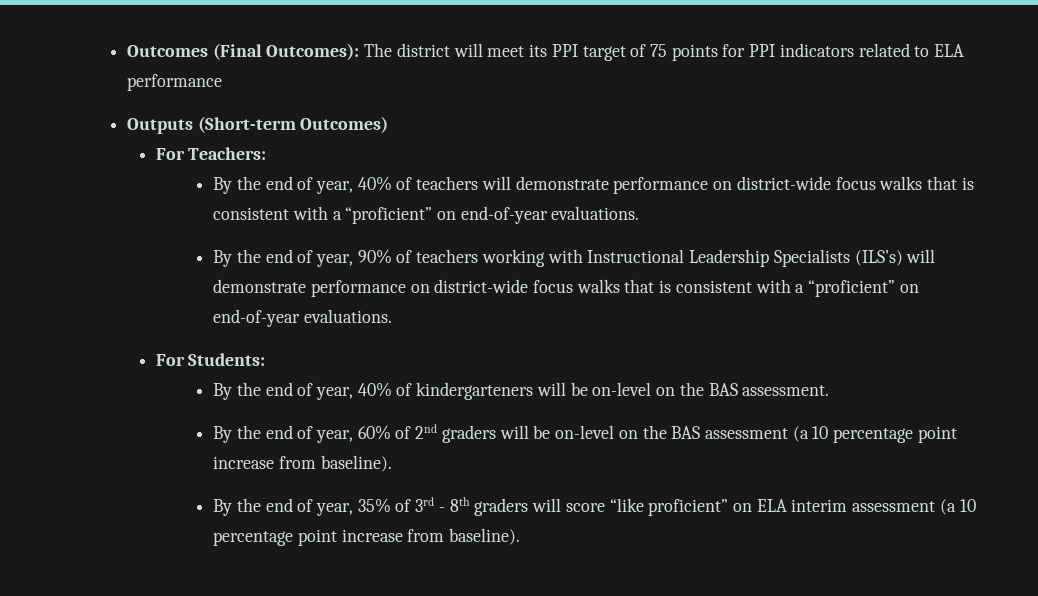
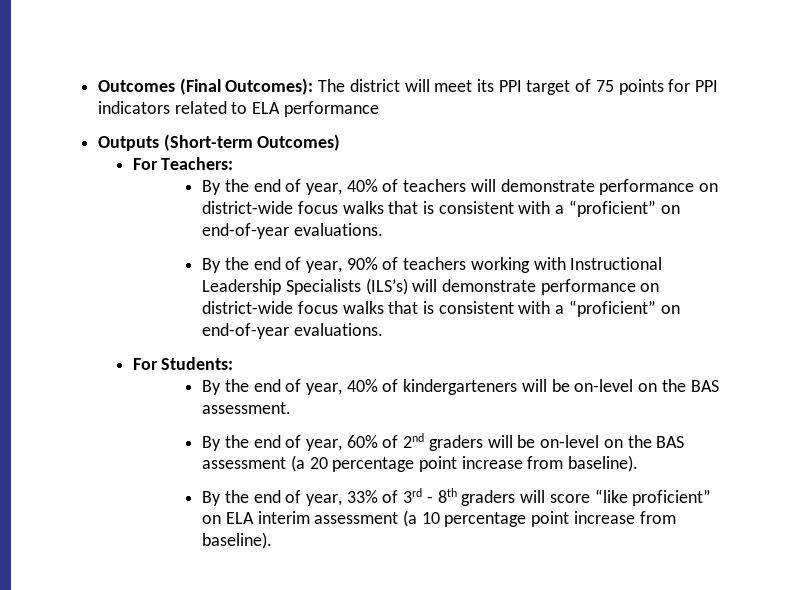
- By the end of year, 60% of 2nd graders will be on-level on the BAS assessment (a 10 percentage point increase from baseline).
+ By the end of year, 60% of 2nd graders will be on-level on the BAS assessment (a 20 percentage point increase from baseline).
- By the end of year, 35% of 3rd - 8th graders will score “like proficient” on ELA interim assessment (a 10 percentage point increase from baseline).
+ By the end of year, 33% of 3rd - 8th graders will score “like proficient” on ELA interim assessment (a 10 percentage point increase from baseline).

